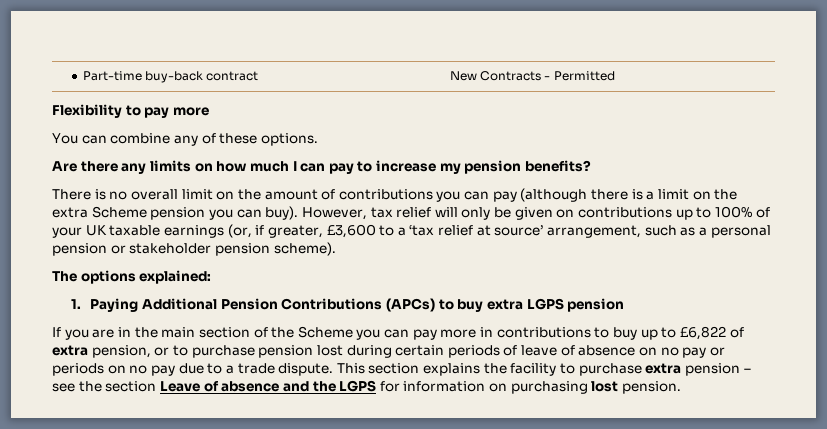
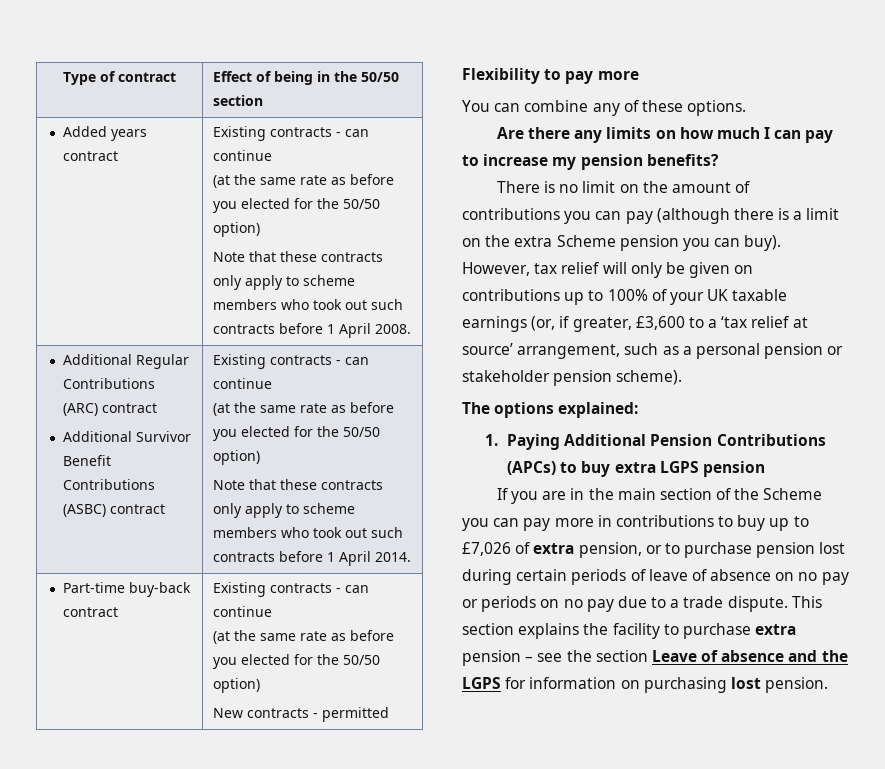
- Part-time buy-back contract | New Contracts - Permitted
+ Type of contract | Effect of being in the 50/50 section
+ Added years contract | Existing contracts - can continue
+ (at the same rate as before you elected for the 50/50 option)
+ Note that these contracts only apply to scheme members who took out such contracts before 1 April 2008.
+ Additional Regular Contributions (ARC) contract
+ Additional Survivor Benefit Contributions (ASBC) contract | Existing contracts - can continue
+ (at the same rate as before you elected for the 50/50 option)
+ Note that these contracts only apply to scheme members who took out such contracts before 1 April 2014.
+ Part-time buy-back contract | Existing contracts - can continue
+ (at the same rate as before you elected for the 50/50 option)
+ New contracts - permitted
- There is no overall limit on the amount of contributions you can pay (although there is a limit on the extra Scheme pension you can buy).
+ There is no limit on the amount of contributions you can pay (although there is a limit on the extra Scheme pension you can buy).
- If you are in the main section of the Scheme you can pay more in contributions to buy up to £6,822 of extra pension, or to purchase pension lost during certain periods of leave of absence on no pay or periods on no pay due to a trade dispute.
+ If you are in the main section of the Scheme you can pay more in contributions to buy up to £7,026 of extra pension, or to purchase pension lost during certain periods of leave of absence on no pay or periods on no pay due to a trade dispute.

